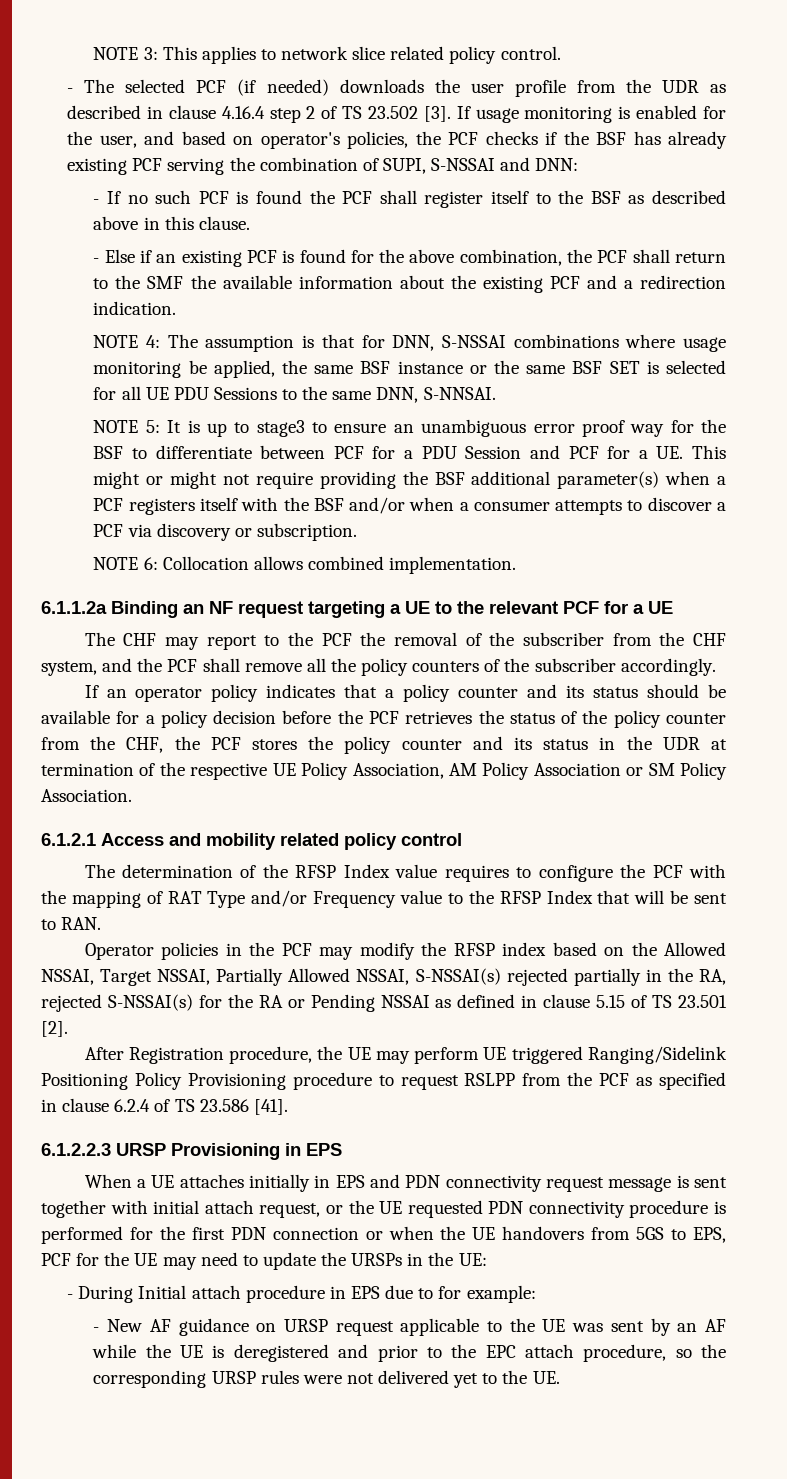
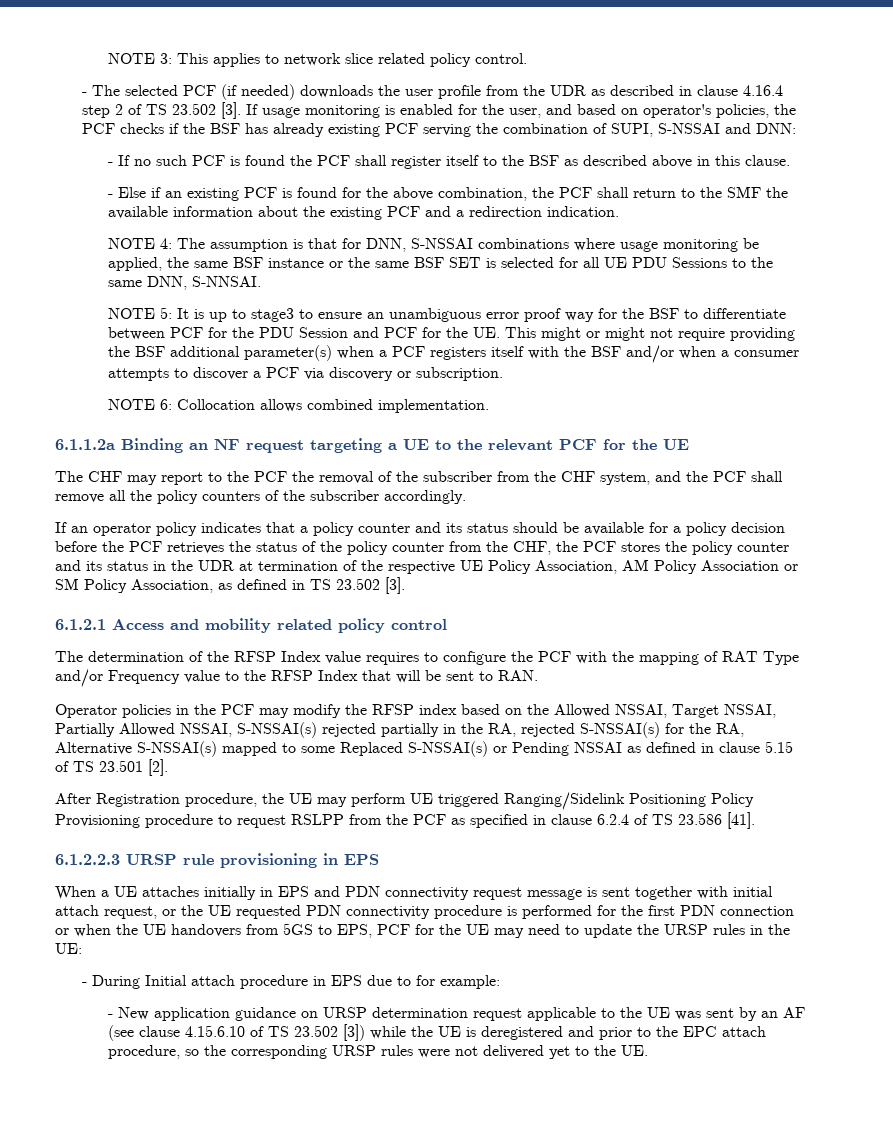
- NOTE 5: It is up to stage3 to ensure an unambiguous error proof way for the BSF to differentiate between PCF for a PDU Session and PCF for a UE. This might or might not require providing the BSF additional parameter(s) when a PCF registers itself with the BSF and/or when a consumer attempts to discover a PCF via discovery or subscription.
+ NOTE 5: It is up to stage3 to ensure an unambiguous error proof way for the BSF to differentiate between PCF for the PDU Session and PCF for the UE. This might or might not require providing the BSF additional parameter(s) when a PCF registers itself with the BSF and/or when a consumer attempts to discover a PCF via discovery or subscription.
- 6.1.1.2a Binding an NF request targeting a UE to the relevant PCF for a UE
+ 6.1.1.2a Binding an NF request targeting a UE to the relevant PCF for the UE
- If an operator policy indicates that a policy counter and its status should be available for a policy decision before the PCF retrieves the status of the policy counter from the CHF, the PCF stores the policy counter and its status in the UDR at termination of the respective UE Policy Association, AM Policy Association or SM Policy Association.
+ If an operator policy indicates that a policy counter and its status should be available for a policy decision before the PCF retrieves the status of the policy counter from the CHF, the PCF stores the policy counter and its status in the UDR at termination of the respective UE Policy Association, AM Policy Association or SM Policy Association, as defined in TS 23.502 [3].
- Operator policies in the PCF may modify the RFSP index based on the Allowed NSSAI, Target NSSAI, Partially Allowed NSSAI, S-NSSAI(s) rejected partially in the RA, rejected S-NSSAI(s) for the RA or Pending NSSAI as defined in clause 5.15 of TS 23.501 [2].
+ Operator policies in the PCF may modify the RFSP index based on the Allowed NSSAI, Target NSSAI, Partially Allowed NSSAI, S-NSSAI(s) rejected partially in the RA, rejected S-NSSAI(s) for the RA, Alternative S-NSSAI(s) mapped to some Replaced S-NSSAI(s) or Pending NSSAI as defined in clause 5.15 of TS 23.501 [2].
- 6.1.2.2.3 URSP Provisioning in EPS
+ 6.1.2.2.3 URSP rule provisioning in EPS
- When a UE attaches initially in EPS and PDN connectivity request message is sent together with initial attach request, or the UE requested PDN connectivity procedure is performed for the first PDN connection or when the UE handovers from 5GS to EPS, PCF for the UE may need to update the URSPs in the UE:
+ When a UE attaches initially in EPS and PDN connectivity request message is sent together with initial attach request, or the UE requested PDN connectivity procedure is performed for the first PDN connection or when the UE handovers from 5GS to EPS, PCF for the UE may need to update the URSP rules in the UE:
- - New AF guidance on URSP request applicable to the UE was sent by an AF while the UE is deregistered and prior to the EPC attach procedure, so the corresponding URSP rules were not delivered yet to the UE.
+ - New application guidance on URSP determination request applicable to the UE was sent by an AF (see clause 4.15.6.10 of TS 23.502 [3]) while the UE is deregistered and prior to the EPC attach procedure, so the corresponding URSP rules were not delivered yet to the UE.

